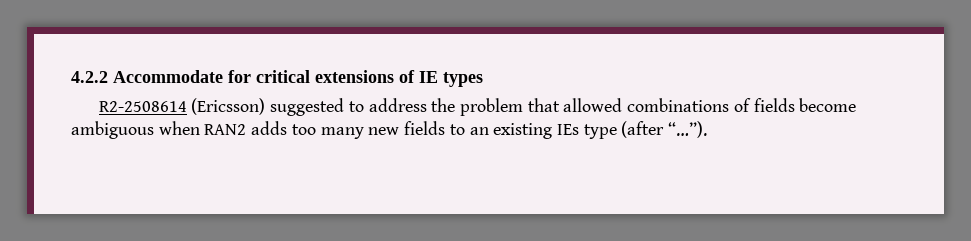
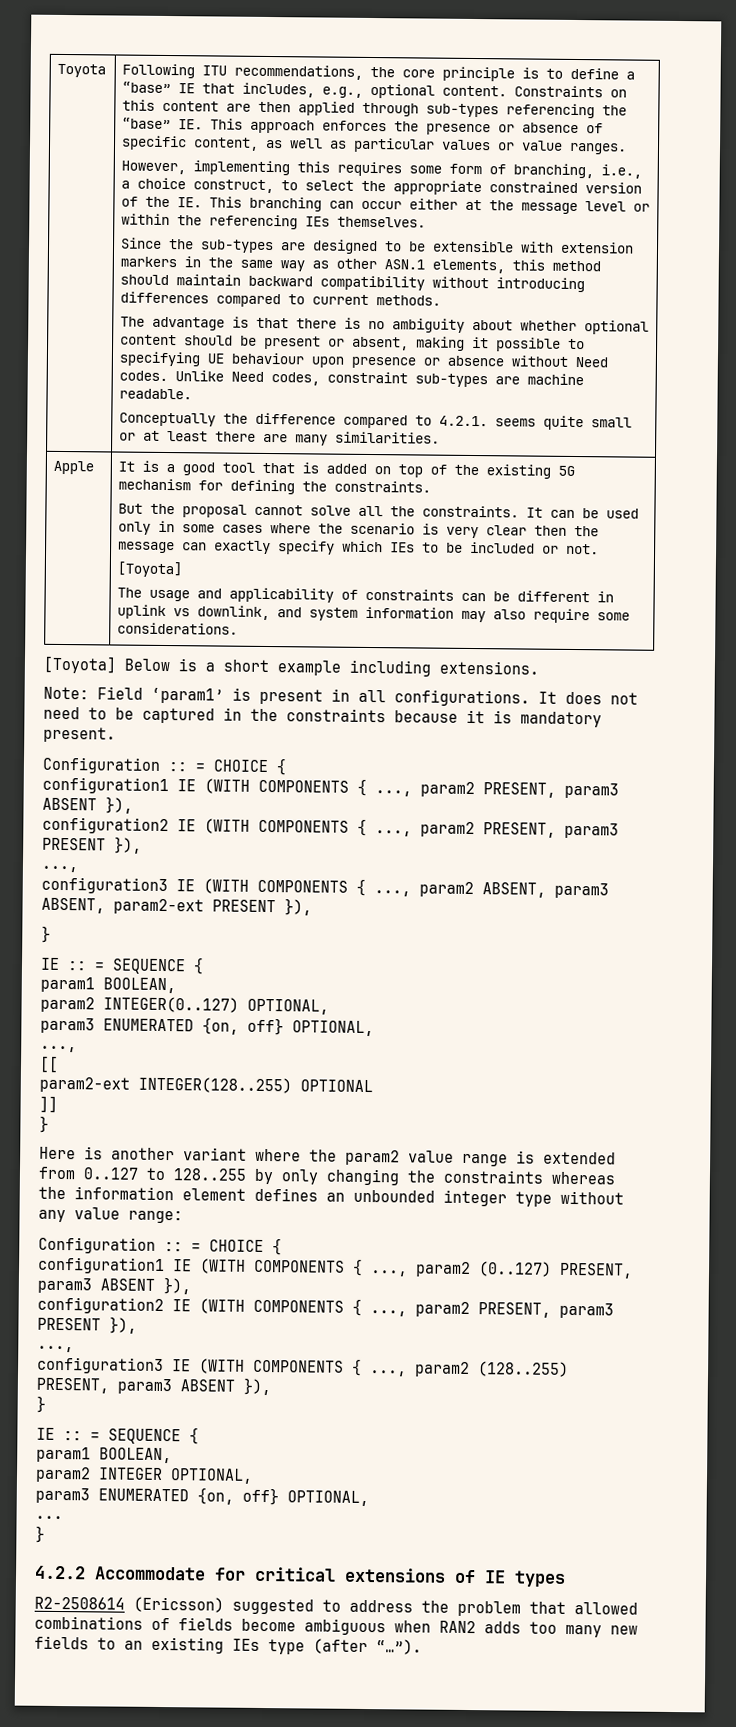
+ Toyota | Following ITU recommendations, the core principle is to define a “base” IE that includes, e.g., optional content. Constraints on this content are then applied through sub-types referencing the “base” IE. This approach enforces the presence or absence of specific content, as well as particular values or value ranges.
+ However, implementing this requires some form of branching, i.e., a choice construct, to select the appropriate constrained version of the IE. This branching can occur either at the message level or within the referencing IEs themselves.
+ Since the sub-types are designed to be extensible with extension markers in the same way as other ASN.1 elements, this method should maintain backward compatibility without introducing differences compared to current methods.
+ The advantage is that there is no ambiguity about whether optional content should be present or absent, making it possible to specifying UE behaviour upon presence or absence without Need codes. Unlike Need codes, constraint sub-types are machine readable.
+ Conceptually the difference compared to 4.2.1. seems quite small or at least there are many similarities.
+ Apple | It is a good tool that is added on top of the existing 5G mechanism for defining the constraints.
+ But the proposal cannot solve all the constraints. It can be used only in some cases where the scenario is very clear then the message can exactly specify which IEs to be included or not.
+ [Toyota]
+ The usage and applicability of constraints can be different in uplink vs downlink, and system information may also require some considerations.
+ [Toyota] Below is a short example including extensions.
+ Note: Field ‘param1’ is present in all configurations. It does not need to be captured in the constraints because it is mandatory present.
+ Configuration :: = CHOICE {
+ configuration1 IE (WITH COMPONENTS { ..., param2 PRESENT, param3 ABSENT }),
+ configuration2 IE (WITH COMPONENTS { ..., param2 PRESENT, param3 PRESENT }),
+ ...,
+ configuration3 IE (WITH COMPONENTS { ..., param2 ABSENT, param3 ABSENT, param2-ext PRESENT }),
+ }
+ IE :: = SEQUENCE {
+ param1 BOOLEAN,
+ param2 INTEGER(0..127) OPTIONAL,
+ param3 ENUMERATED {on, off} OPTIONAL,
+ ...,
+ [[
+ param2-ext INTEGER(128..255) OPTIONAL
+ ]]
+ }
+ Here is another variant where the param2 value range is extended from 0..127 to 128..255 by only changing the constraints whereas the information element defines an unbounded integer type without any value range:
+ Configuration :: = CHOICE {
+ configuration1 IE (WITH COMPONENTS { ..., param2 (0..127) PRESENT, param3 ABSENT }),
+ configuration2 IE (WITH COMPONENTS { ..., param2 PRESENT, param3 PRESENT }),
+ ...,
+ configuration3 IE (WITH COMPONENTS { ..., param2 (128..255) PRESENT, param3 ABSENT }),
+ }
+ IE :: = SEQUENCE {
+ param1 BOOLEAN,
+ param2 INTEGER OPTIONAL,
+ param3 ENUMERATED {on, off} OPTIONAL,
+ ...
+ }

